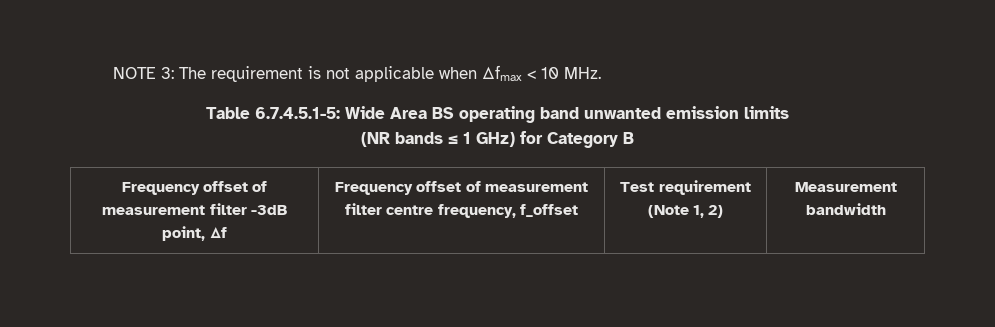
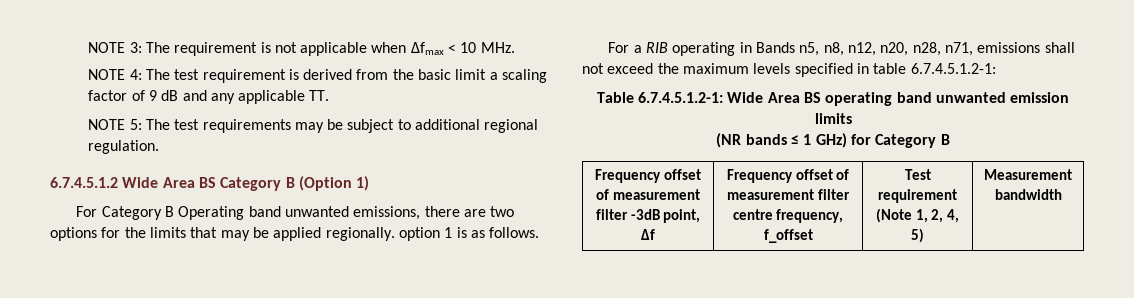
+ NOTE 4: The test requirement is derived from the basic limit a scaling factor of 9 dB and any applicable TT.
+ NOTE 5: The test requirements may be subject to additional regional regulation.
+ 6.7.4.5.1.2 Wide Area BS Category B (Option 1)
+ For Category B Operating band unwanted emissions, there are two options for the limits that may be applied regionally. option 1 is as follows.
+ For a RIB operating in Bands n5, n8, n12, n20, n28, n71, emissions shall not exceed the maximum levels specified in table 6.7.4.5.1.2-1:
- Table 6.7.4.5.1-5: Wide Area BS operating band unwanted emission limits
+ Table 6.7.4.5.1.2-1: Wide Area BS operating band unwanted emission limits
- Frequency offset of measurement filter -3dB point, Δf | Frequency offset of measurement filter centre frequency, f_offset | Test requirement (Note 1, 2) | Measurement bandwidth
+ Frequency offset of measurement filter -3dB point, Δf | Frequency offset of measurement filter centre frequency, f_offset | Test requirement (Note 1, 2, 4, 5) | Measurement bandwidth

